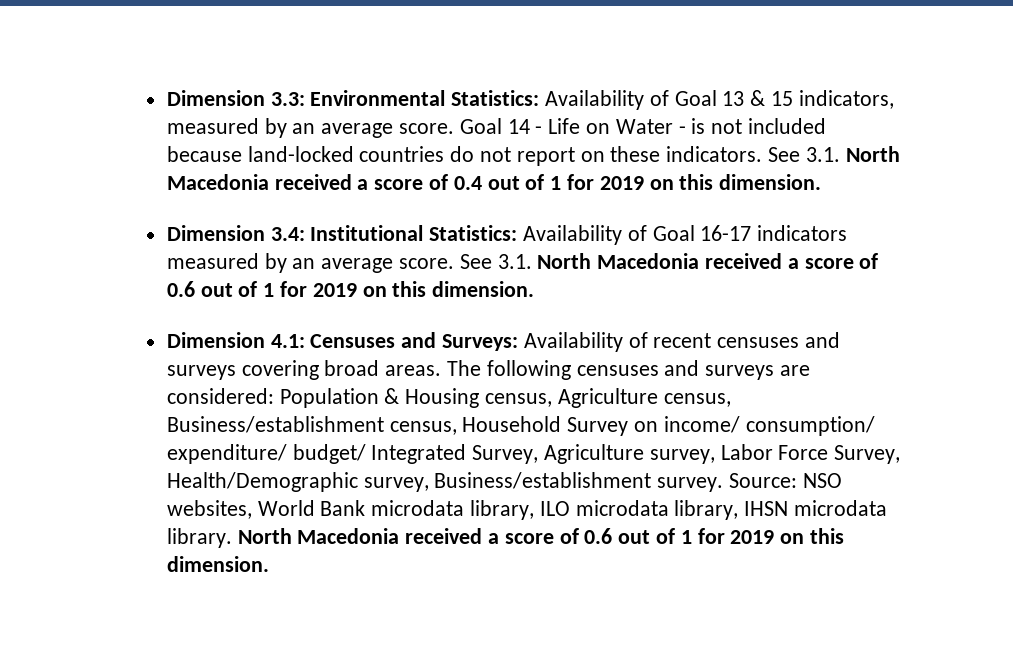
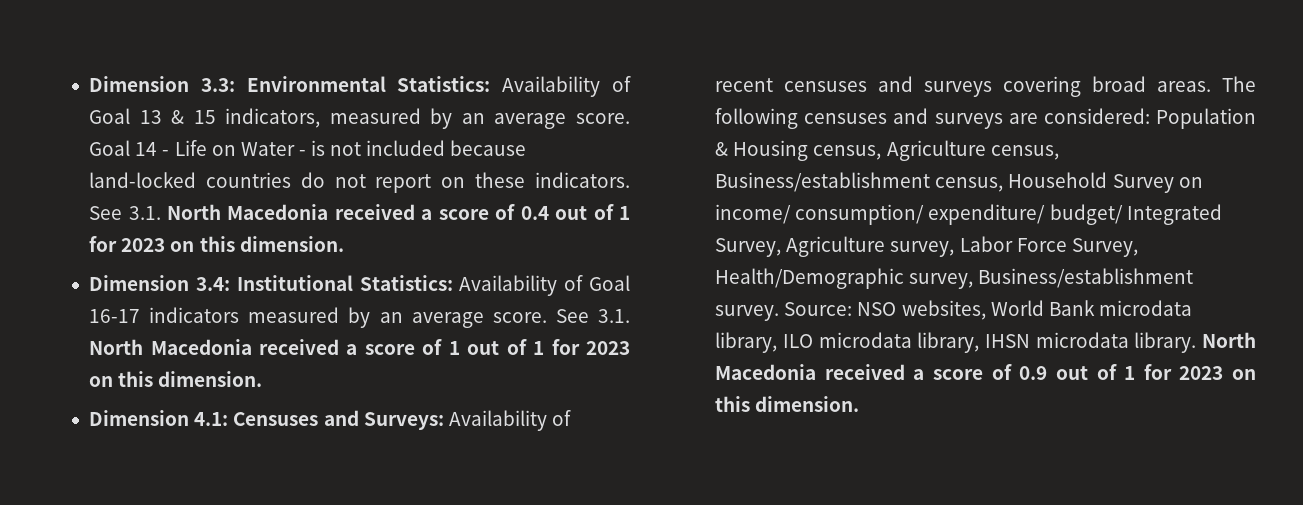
- See 3.1. North Macedonia received a score of 0.4 out of 1 for 2019 on this dimension.
+ See 3.1. North Macedonia received a score of 0.4 out of 1 for 2023 on this dimension.
- See 3.1. North Macedonia received a score of 0.6 out of 1 for 2019 on this dimension.
+ See 3.1. North Macedonia received a score of 1 out of 1 for 2023 on this dimension.
- Source: NSO websites, World Bank microdata library, ILO microdata library, IHSN microdata library. North Macedonia received a score of 0.6 out of 1 for 2019 on this dimension.
+ Source: NSO websites, World Bank microdata library, ILO microdata library, IHSN microdata library. North Macedonia received a score of 0.9 out of 1 for 2023 on this dimension.

